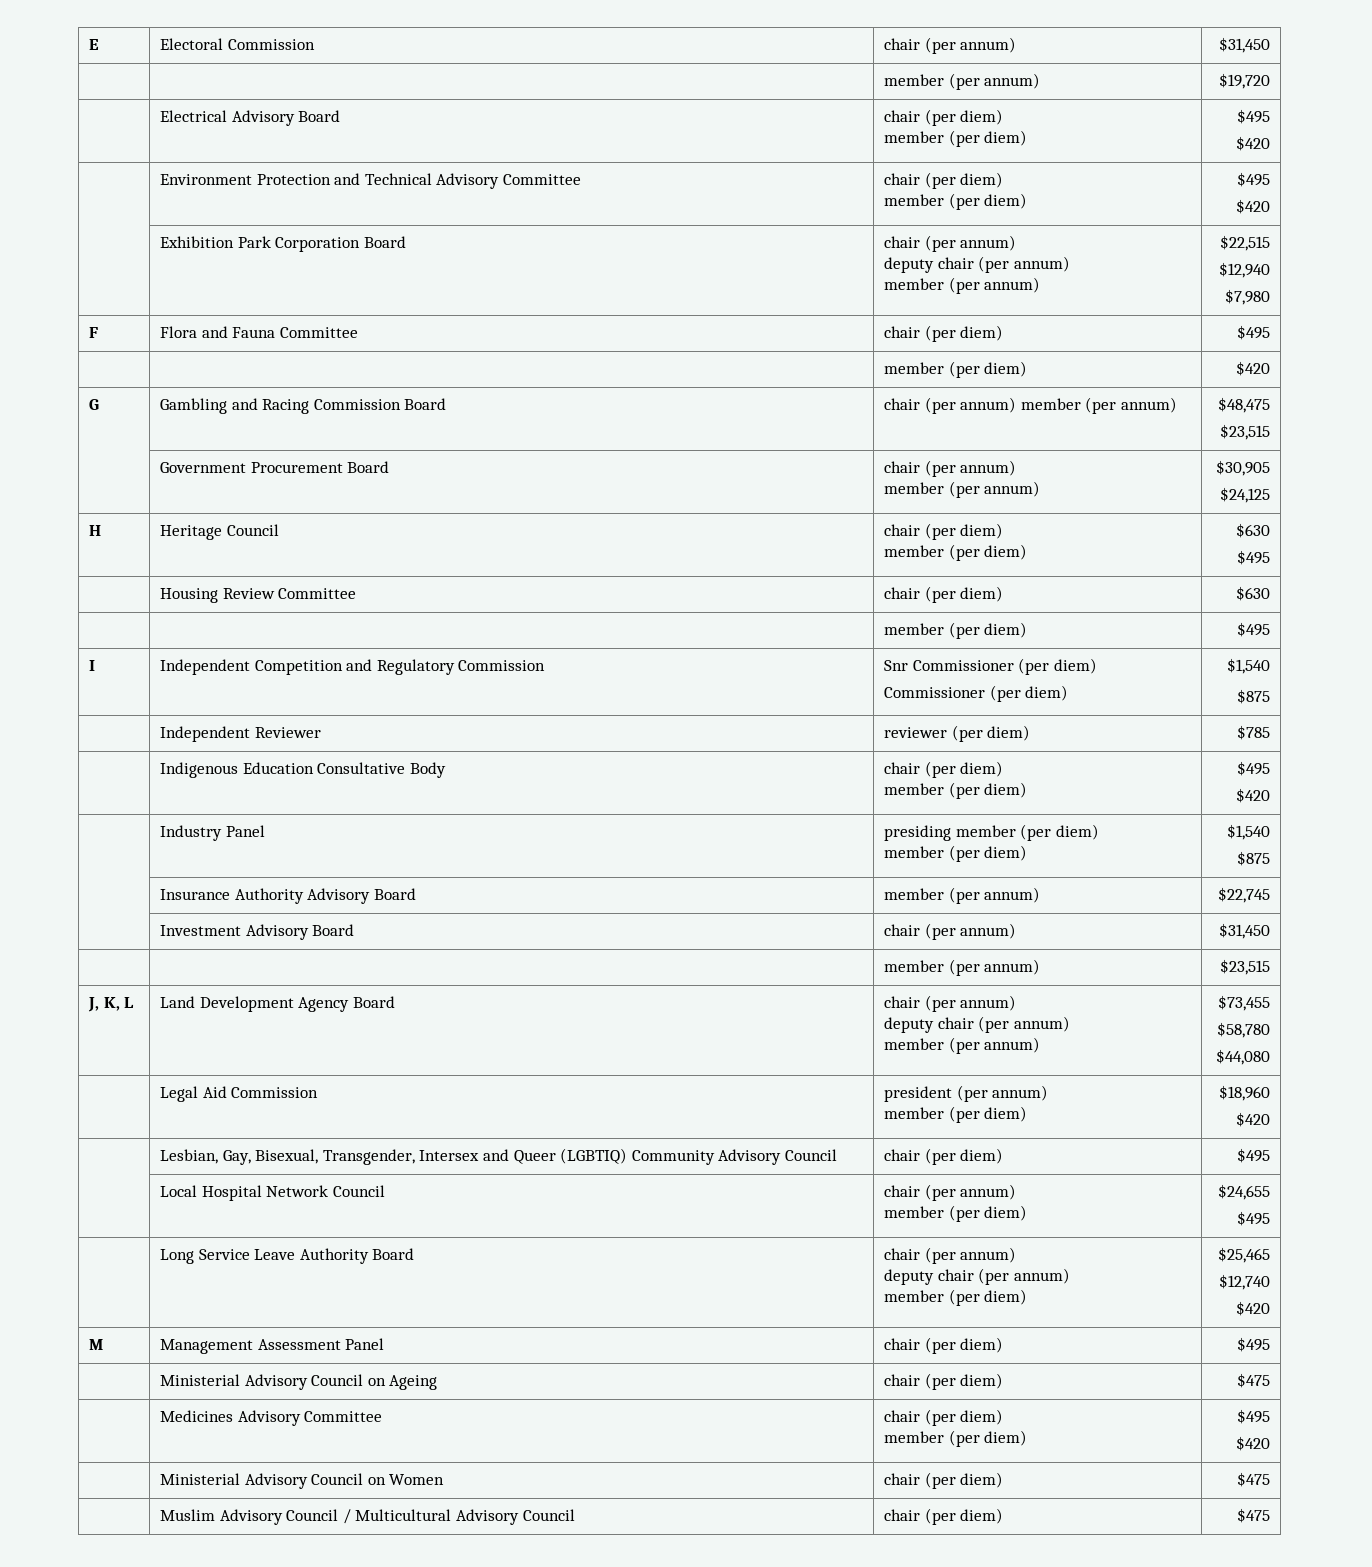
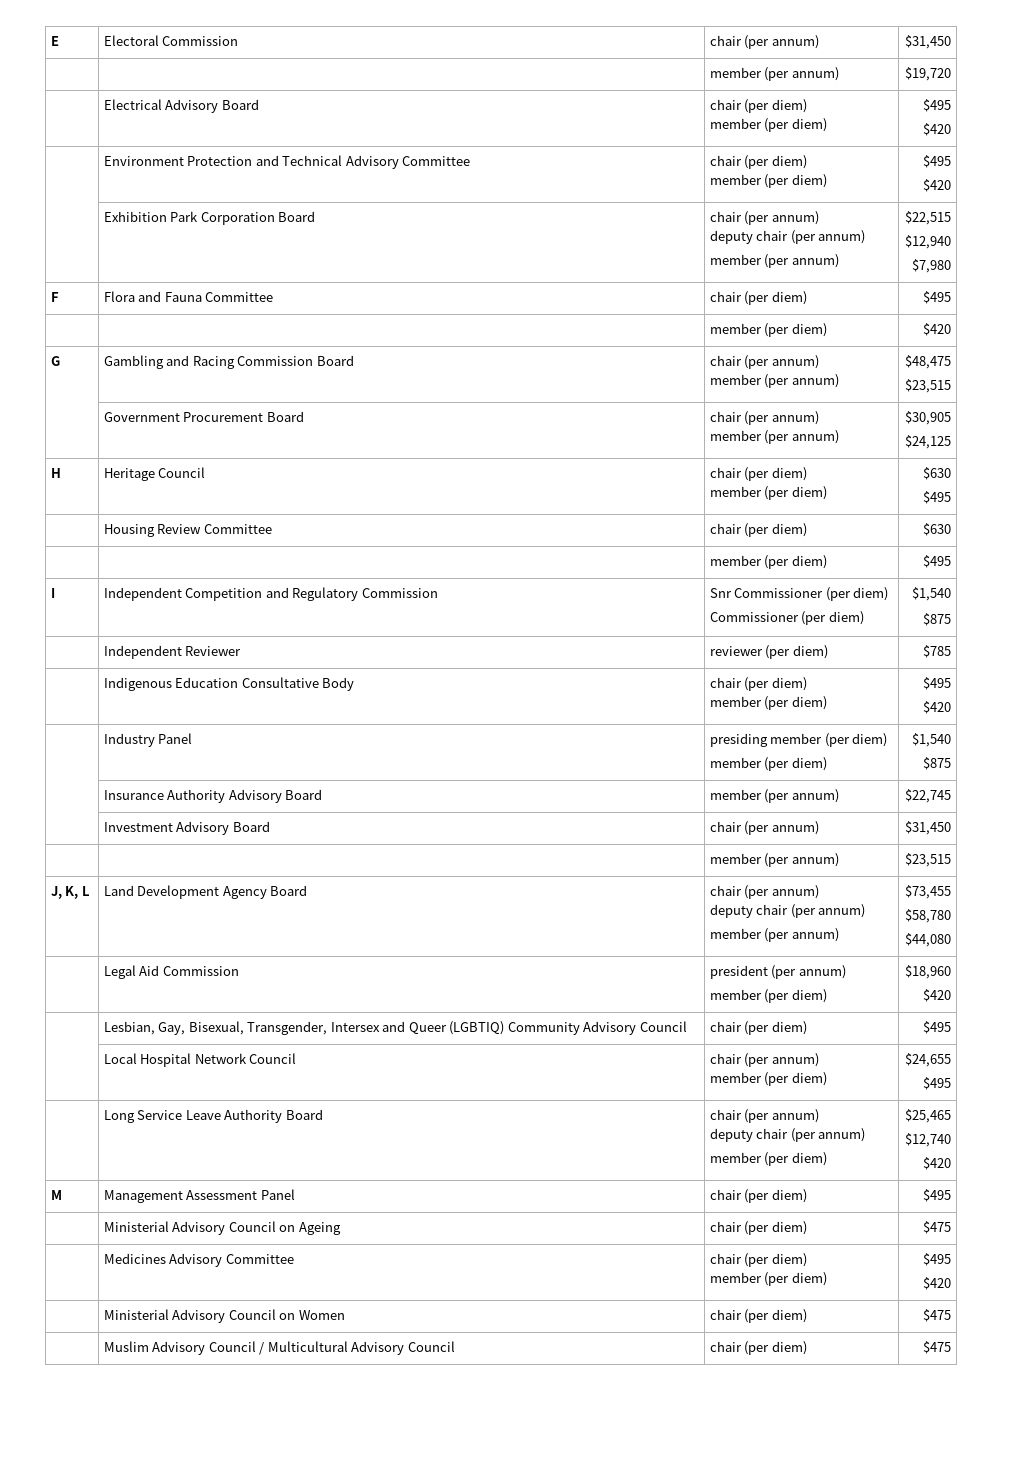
- G | Gambling and Racing Commission Board | chair (per annum) member (per annum) | $48,475
+ G | Gambling and Racing Commission Board | chair (per annum)
+ member (per annum) | $48,475

